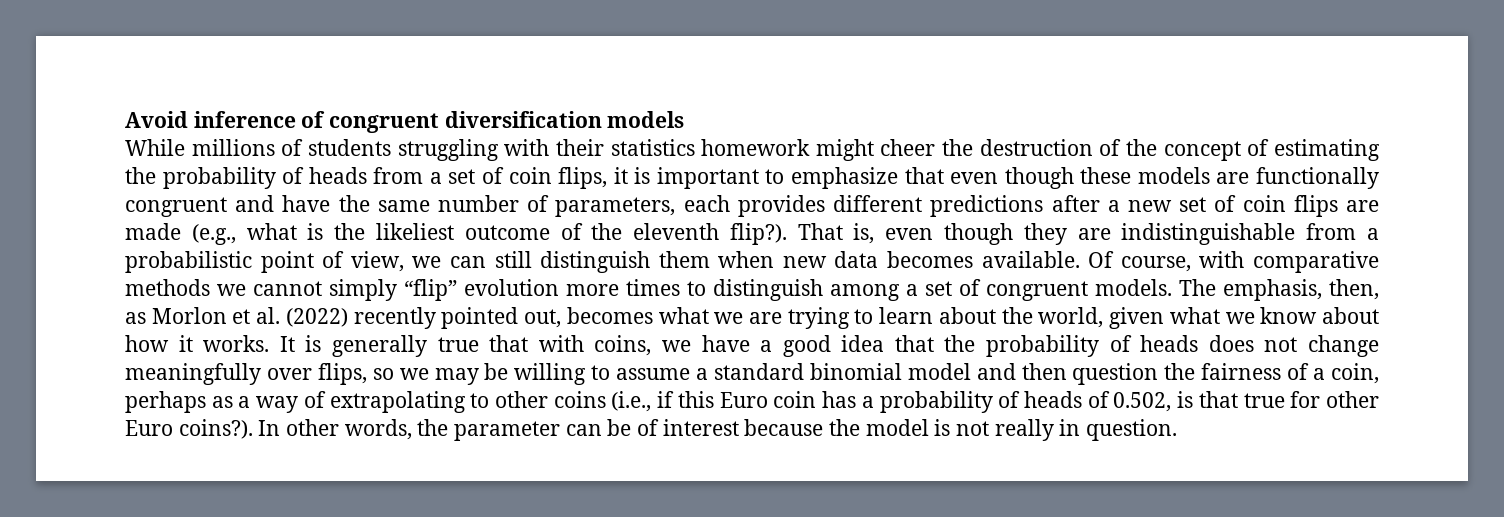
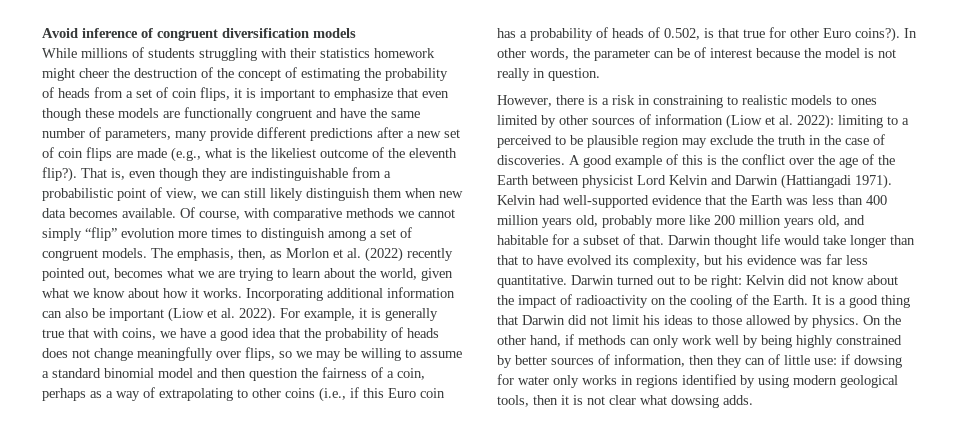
- While millions of students struggling with their statistics homework might cheer the destruction of the concept of estimating the probability of heads from a set of coin flips, it is important to emphasize that even though these models are functionally congruent and have the same number of parameters, each provides different predictions after a new set of coin flips are made (e.g., what is the likeliest outcome of the eleventh flip?).
+ While millions of students struggling with their statistics homework might cheer the destruction of the concept of estimating the probability of heads from a set of coin flips, it is important to emphasize that even though these models are functionally congruent and have the same number of parameters, many provide different predictions after a new set of coin flips are made (e.g., what is the likeliest outcome of the eleventh flip?).
- That is, even though they are indistinguishable from a probabilistic point of view, we can still distinguish them when new data becomes available.
+ That is, even though they are indistinguishable from a probabilistic point of view, we can still likely distinguish them when new data becomes available.
- It is generally true that with coins, we have a good idea that the probability of heads does not change meaningfully over flips, so we may be willing to assume a standard binomial model and then question the fairness of a coin, perhaps as a way of extrapolating to other coins (i.e., if this Euro coin has a probability of heads of 0.502, is that true for other Euro coins?).
+ Incorporating additional information can also be important (Liow et al. 2022). For example, it is generally true that with coins, we have a good idea that the probability of heads does not change meaningfully over flips, so we may be willing to assume a standard binomial model and then question the fairness of a coin, perhaps as a way of extrapolating to other coins (i.e., if this Euro coin has a probability of heads of 0.502, is that true for other Euro coins?).
+ However, there is a risk in constraining to realistic models to ones limited by other sources of information (Liow et al. 2022): limiting to a perceived to be plausible region may exclude the truth in the case of discoveries. A good example of this is the conflict over the age of the Earth between physicist Lord Kelvin and Darwin (Hattiangadi 1971). Kelvin had well-supported evidence that the Earth was less than 400 million years old, probably more like 200 million years old, and habitable for a subset of that. Darwin thought life would take longer than that to have evolved its complexity, but his evidence was far less quantitative. Darwin turned out to be right: Kelvin did not know about the impact of radioactivity on the cooling of the Earth. It is a good thing that Darwin did not limit his ideas to those allowed by physics. On the other hand, if methods can only work well by being highly constrained by better sources of information, then they can of little use: if dowsing for water only works in regions identified by using modern geological tools, then it is not clear what dowsing adds.

